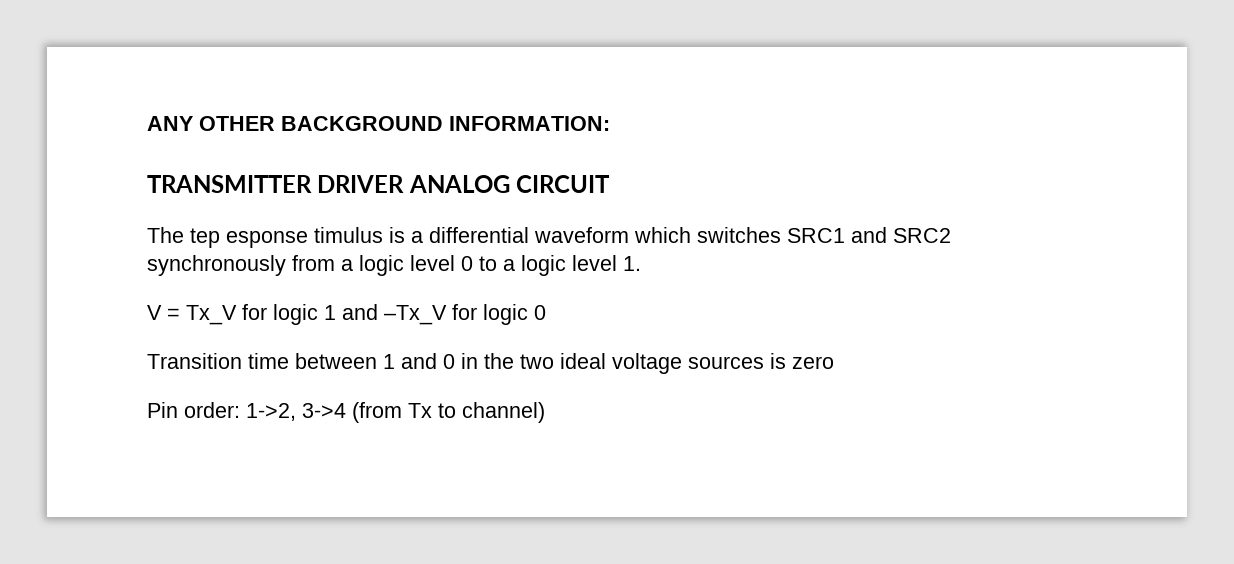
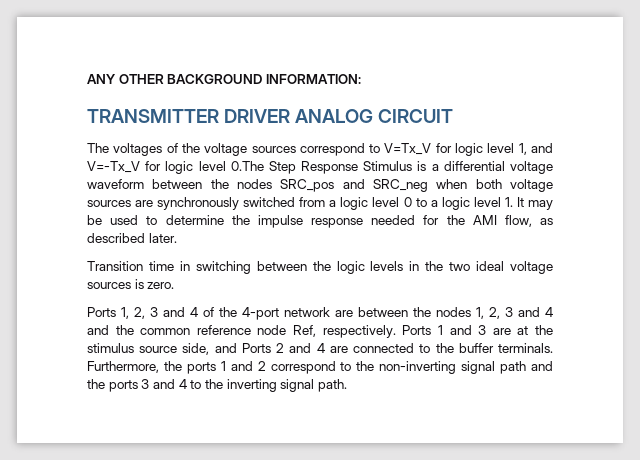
- The tep esponse timulus is a differential waveform which switches SRC1 and SRC2 synchronously from a logic level 0 to a logic level 1.
- V = Tx_V for logic 1 and –Tx_V for logic 0
- Transition time between 1 and 0 in the two ideal voltage sources is zero
- Pin order: 1->2, 3->4 (from Tx to channel)
+ The voltages of the voltage sources correspond to V=Tx_V for logic level 1, and V=-Tx_V for logic level 0.The Step Response Stimulus is a differential voltage waveform between the nodes SRC_pos and SRC_neg when both voltage sources are synchronously switched from a logic level 0 to a logic level 1. It may be used to determine the impulse response needed for the AMI flow, as described later.
+ Transition time in switching between the logic levels in the two ideal voltage sources is zero.
+ Ports 1, 2, 3 and 4 of the 4-port network are between the nodes 1, 2, 3 and 4 and the common reference node Ref, respectively. Ports 1 and 3 are at the stimulus source side, and Ports 2 and 4 are connected to the buffer terminals. Furthermore, the ports 1 and 2 correspond to the non-inverting signal path and the ports 3 and 4 to the inverting signal path.

